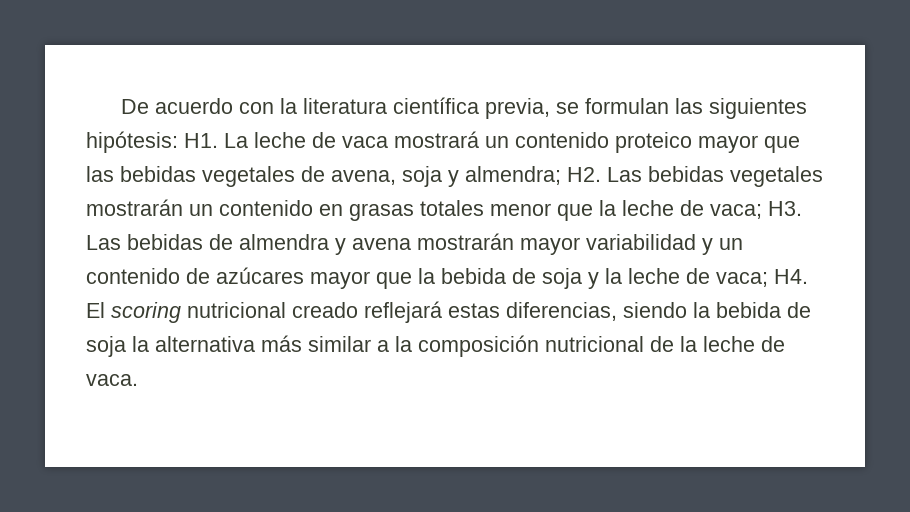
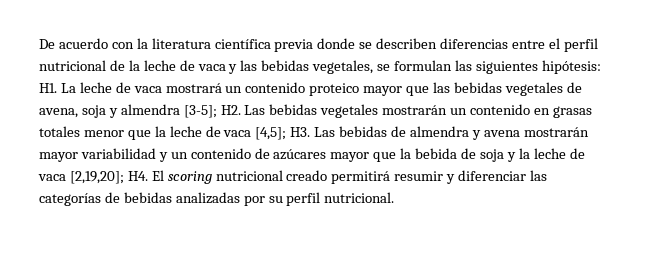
- De acuerdo con la literatura científica previa, se formulan las siguientes hipótesis:
+ De acuerdo con la literatura científica previa donde se describen diferencias entre el perfil nutricional de la leche de vaca y las bebidas vegetales, se formulan las siguientes hipótesis:
- H1. La leche de vaca mostrará un contenido proteico mayor que las bebidas vegetales de avena, soja y almendra;
+ H1. La leche de vaca mostrará un contenido proteico mayor que las bebidas vegetales de avena, soja y almendra [3-5];
- H2. Las bebidas vegetales mostrarán un contenido en grasas totales menor que la leche de vaca;
+ H2. Las bebidas vegetales mostrarán un contenido en grasas totales menor que la leche de vaca [4,5];
- H3. Las bebidas de almendra y avena mostrarán mayor variabilidad y un contenido de azúcares mayor que la bebida de soja y la leche de vaca;
+ H3. Las bebidas de almendra y avena mostrarán mayor variabilidad y un contenido de azúcares mayor que la bebida de soja y la leche de vaca [2,19,20];
- H4. El scoring nutricional creado reflejará estas diferencias, siendo la bebida de soja la alternativa más similar a la composición nutricional de la leche de vaca.
+ H4. El scoring nutricional creado permitirá resumir y diferenciar las categorías de bebidas analizadas por su perfil nutricional.

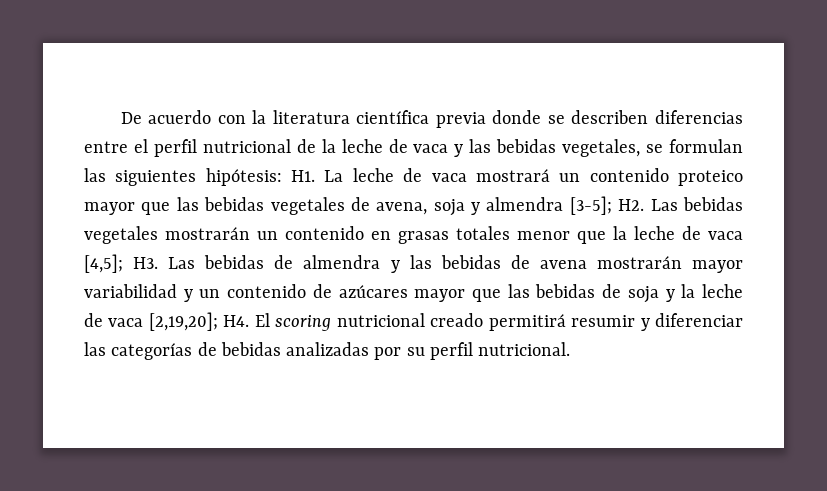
- H3. Las bebidas de almendra y avena mostrarán mayor variabilidad y un contenido de azúcares mayor que la bebida de soja y la leche de vaca [2,19,20];
+ H3. Las bebidas de almendra y las bebidas de avena mostrarán mayor variabilidad y un contenido de azúcares mayor que las bebidas de soja y la leche de vaca [2,19,20];

